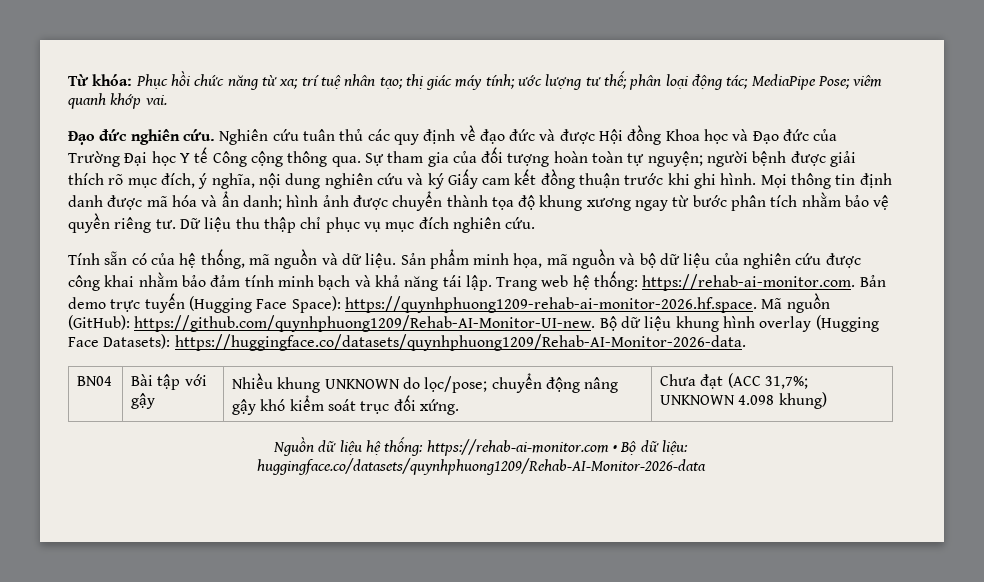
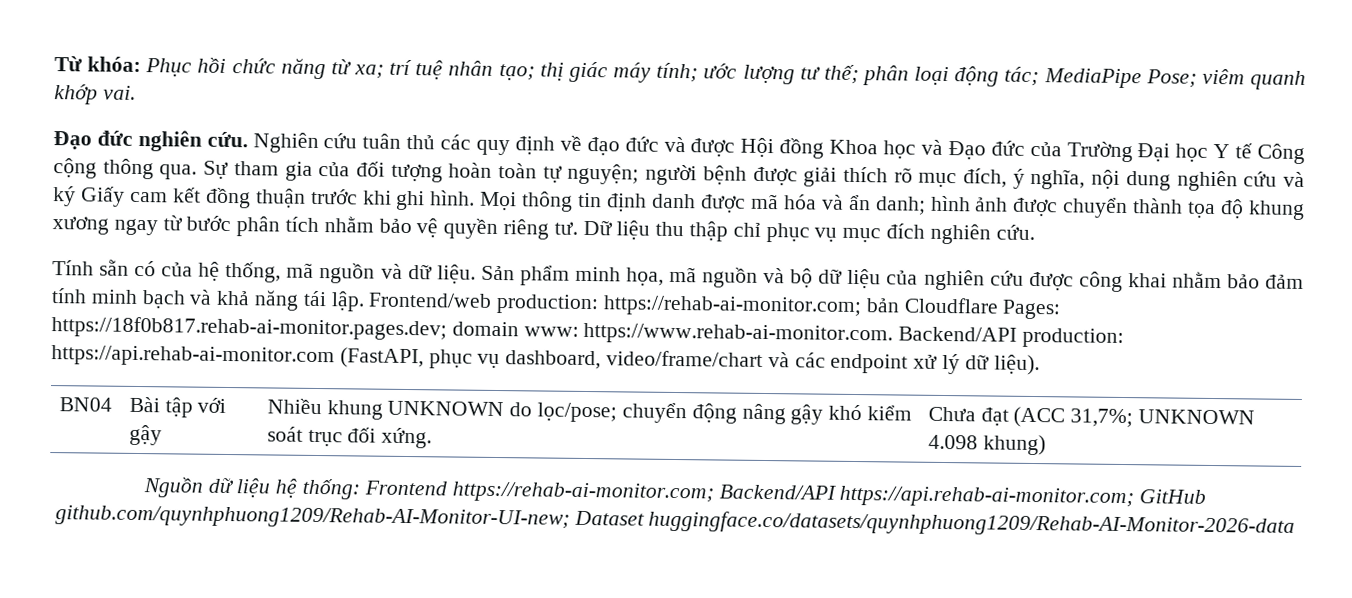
- Trang web hệ thống: https://rehab-ai-monitor.com. Bản demo trực tuyến (Hugging Face Space): https://quynhphuong1209-rehab-ai-monitor-2026.hf.space. Mã nguồn (GitHub): https://github.com/quynhphuong1209/Rehab-AI-Monitor-UI-new. Bộ dữ liệu khung hình overlay (Hugging Face Datasets): https://huggingface.co/datasets/quynhphuong1209/Rehab-AI-Monitor-2026-data.
+ Frontend/web production: https://rehab-ai-monitor.com; bản Cloudflare Pages: https://18f0b817.rehab-ai-monitor.pages.dev; domain www: https://www.rehab-ai-monitor.com. Backend/API production: https://api.rehab-ai-monitor.com (FastAPI, phục vụ dashboard, video/frame/chart và các endpoint xử lý dữ liệu).
- Nguồn dữ liệu hệ thống: https://rehab-ai-monitor.com • Bộ dữ liệu: huggingface.co/datasets/quynhphuong1209/Rehab-AI-Monitor-2026-data
+ Nguồn dữ liệu hệ thống: Frontend https://rehab-ai-monitor.com; Backend/API https://api.rehab-ai-monitor.com; GitHub github.com/quynhphuong1209/Rehab-AI-Monitor-UI-new; Dataset huggingface.co/datasets/quynhphuong1209/Rehab-AI-Monitor-2026-data

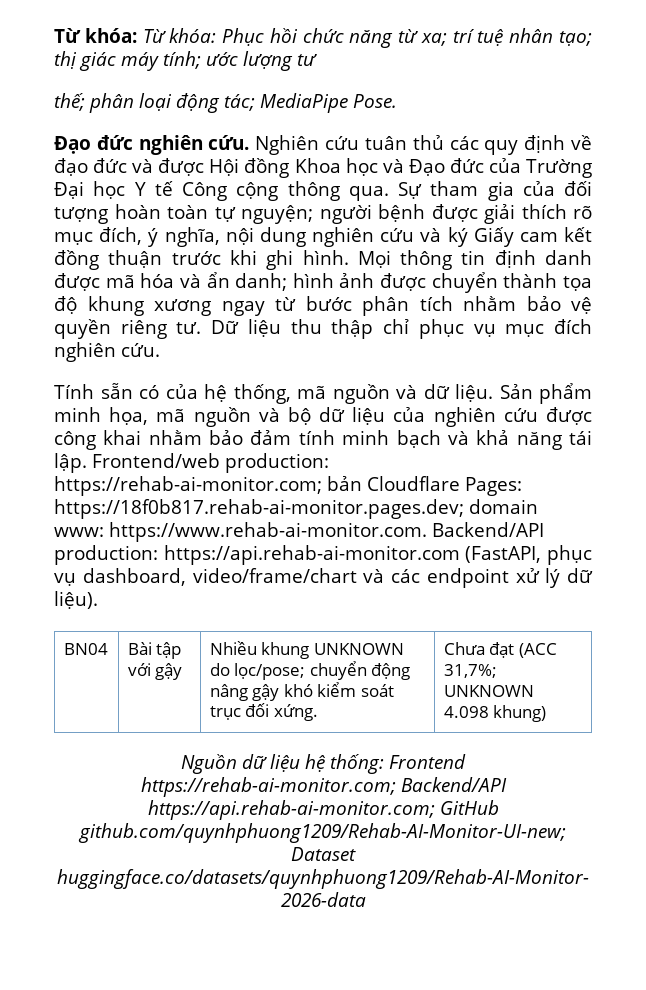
- Từ khóa: Phục hồi chức năng từ xa; trí tuệ nhân tạo; thị giác máy tính; ước lượng tư thế; phân loại động tác; MediaPipe Pose; viêm quanh khớp vai.
+ Từ khóa: Từ khóa: Phục hồi chức năng từ xa; trí tuệ nhân tạo; thị giác máy tính; ước lượng tư
+ thế; phân loại động tác; MediaPipe Pose.

